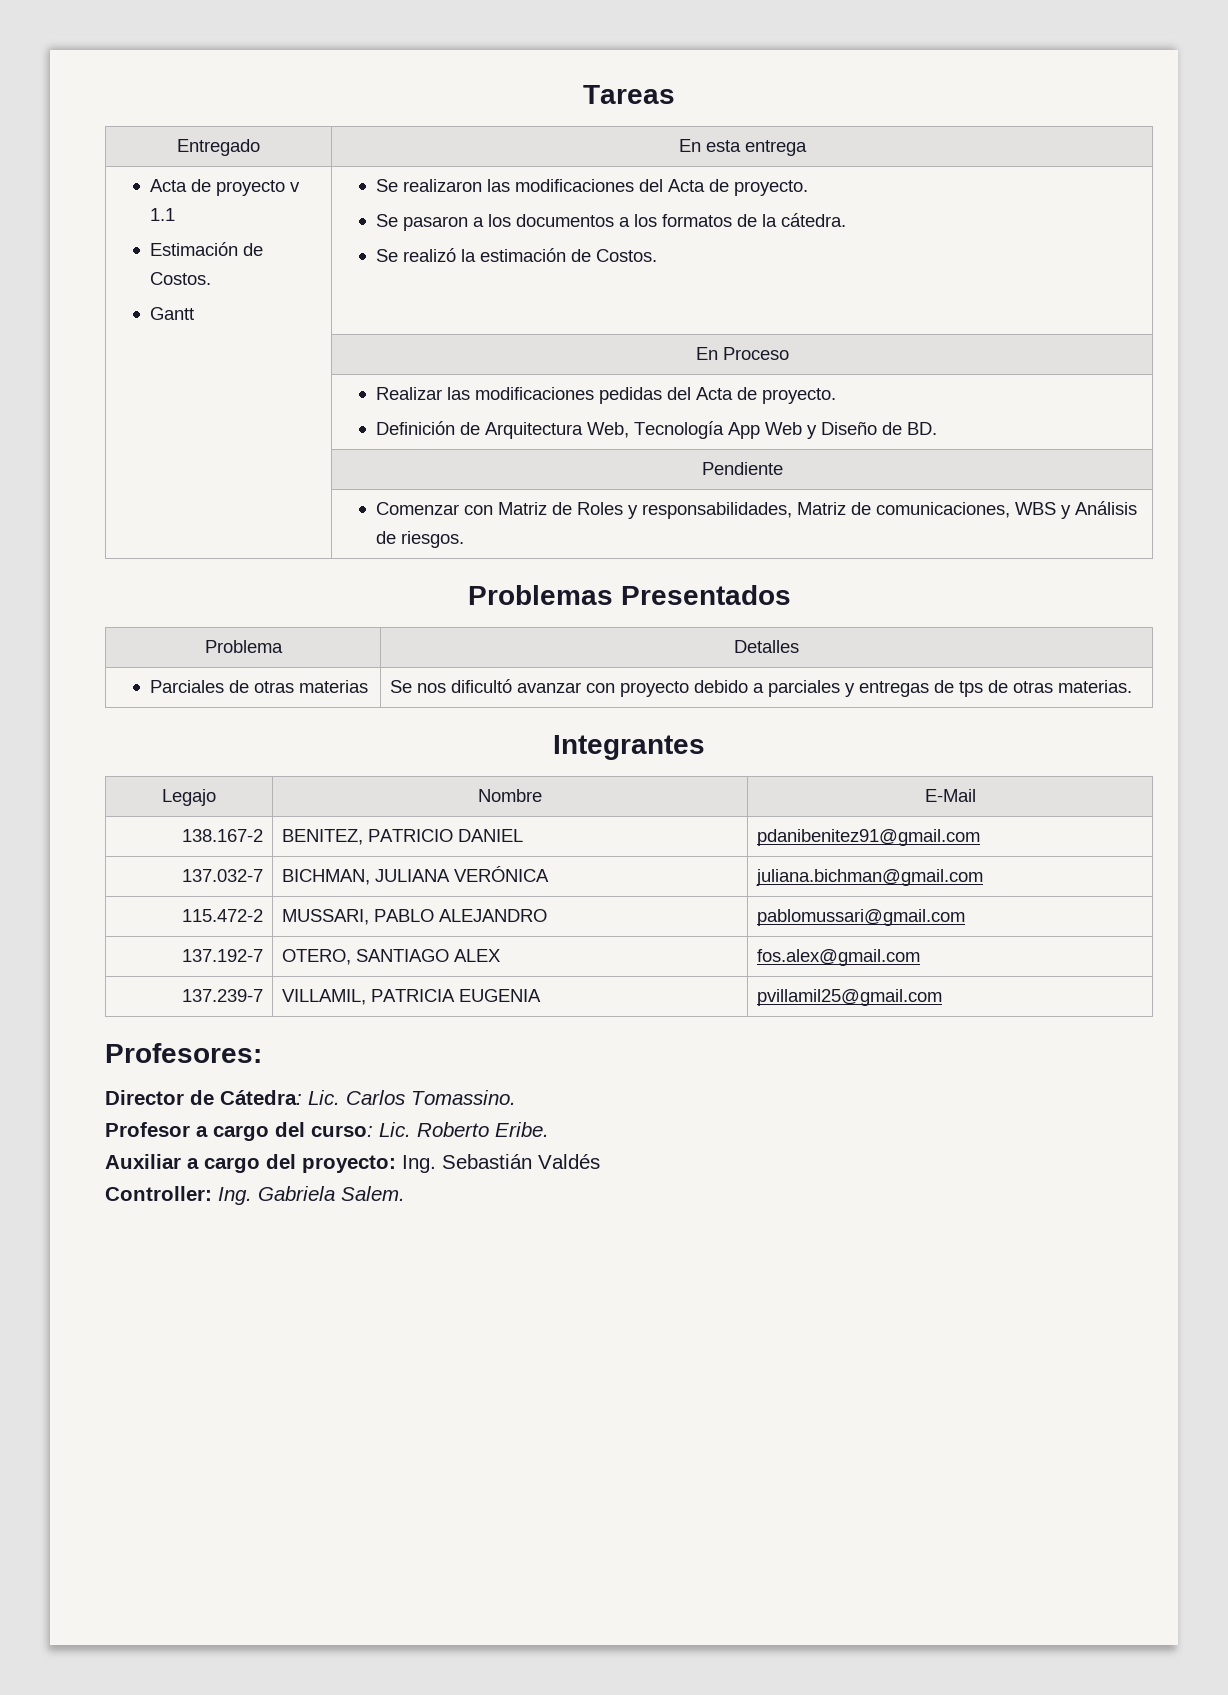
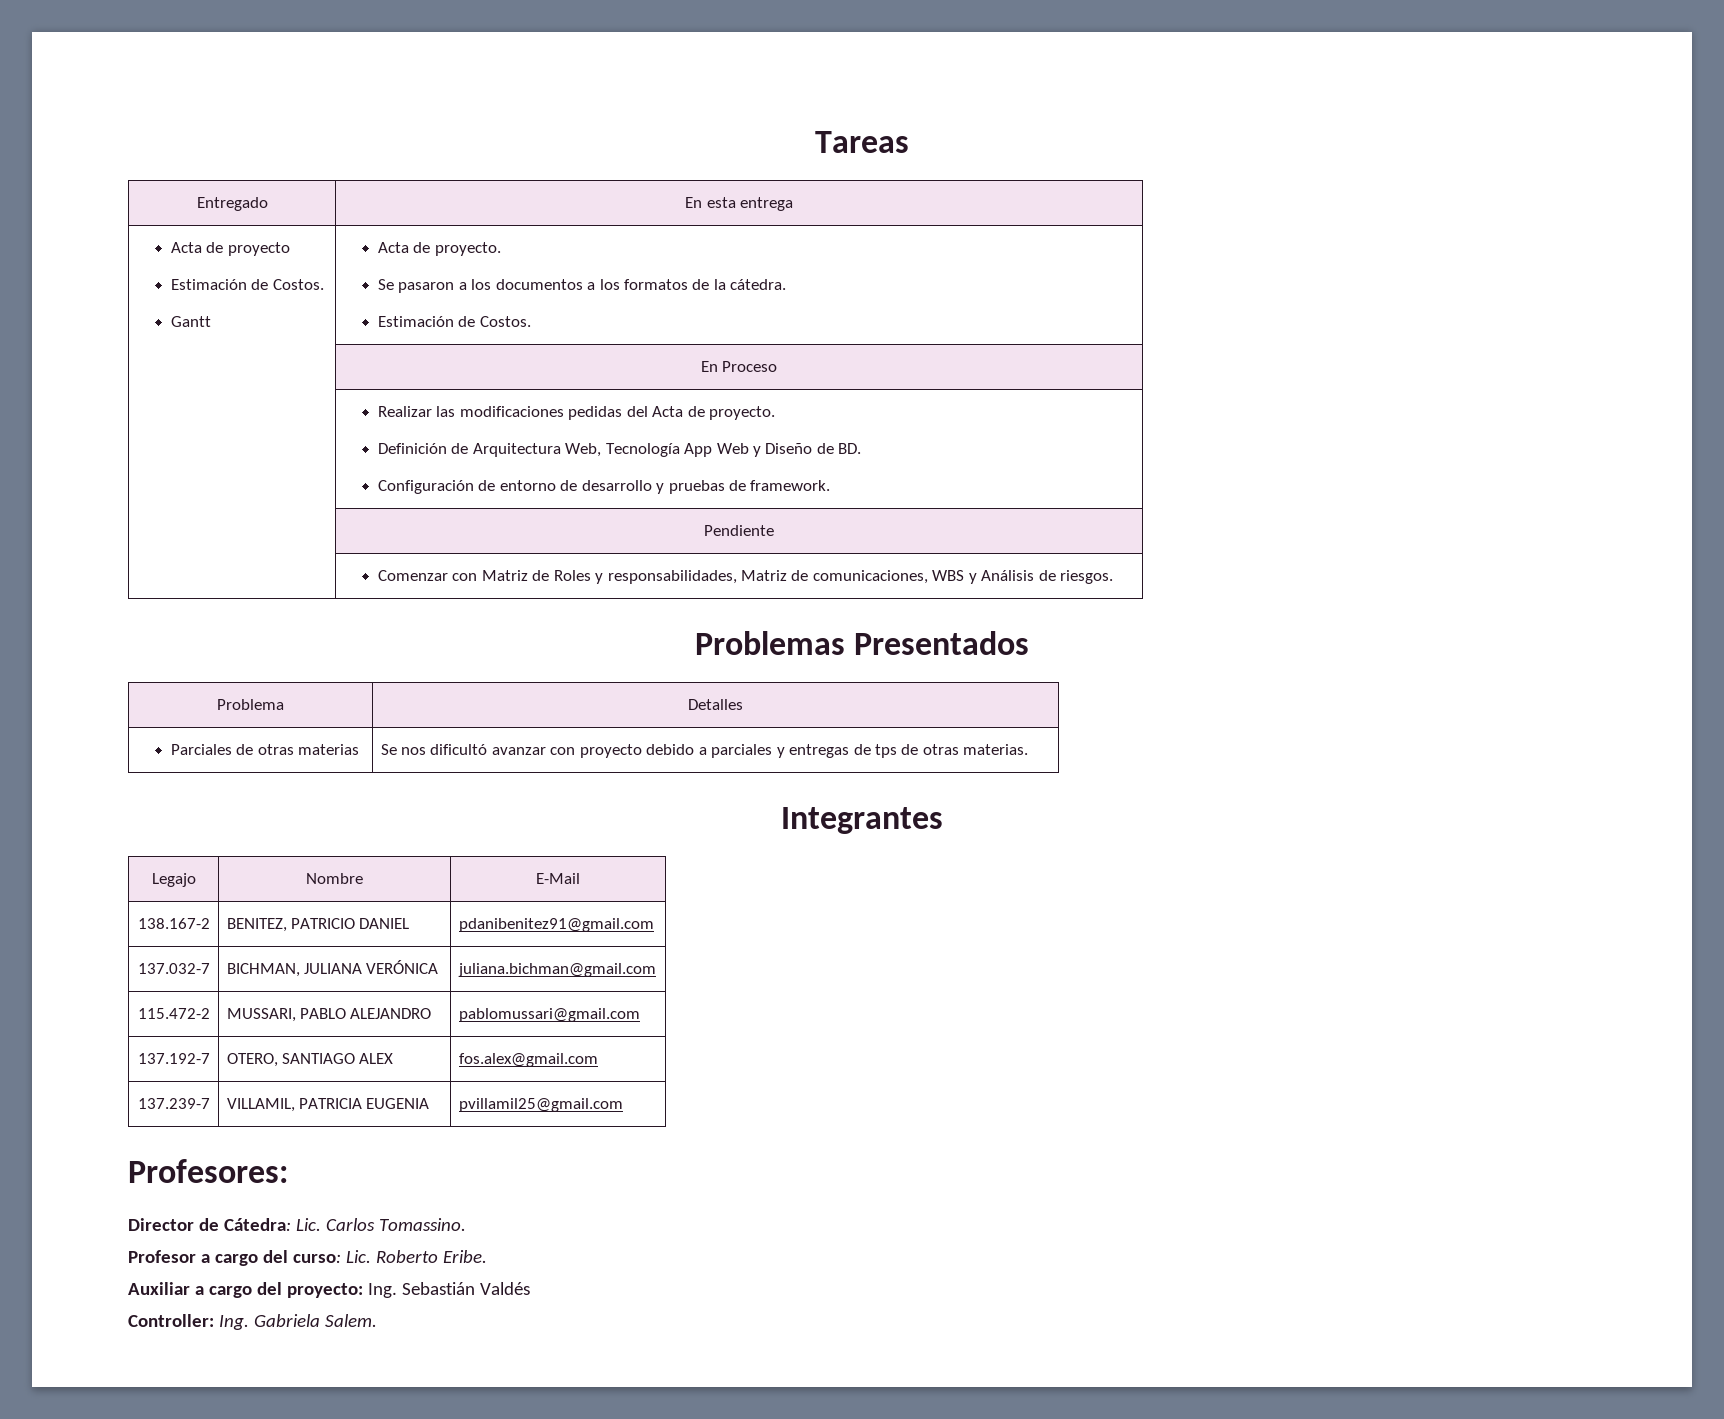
- Acta de proyecto v 1.1
+ Acta de proyecto
  Estimación de Costos.
- Gantt | Se realizaron las modificaciones del Acta de proyecto.
+ Gantt | Acta de proyecto.
  Se pasaron a los documentos a los formatos de la cátedra.
- Se realizó la estimación de Costos.
+ Estimación de Costos.
  | Realizar las modificaciones pedidas del Acta de proyecto.
  Definición de Arquitectura Web, Tecnología App Web y Diseño de BD.
+ Configuración de entorno de desarrollo y pruebas de framework.

